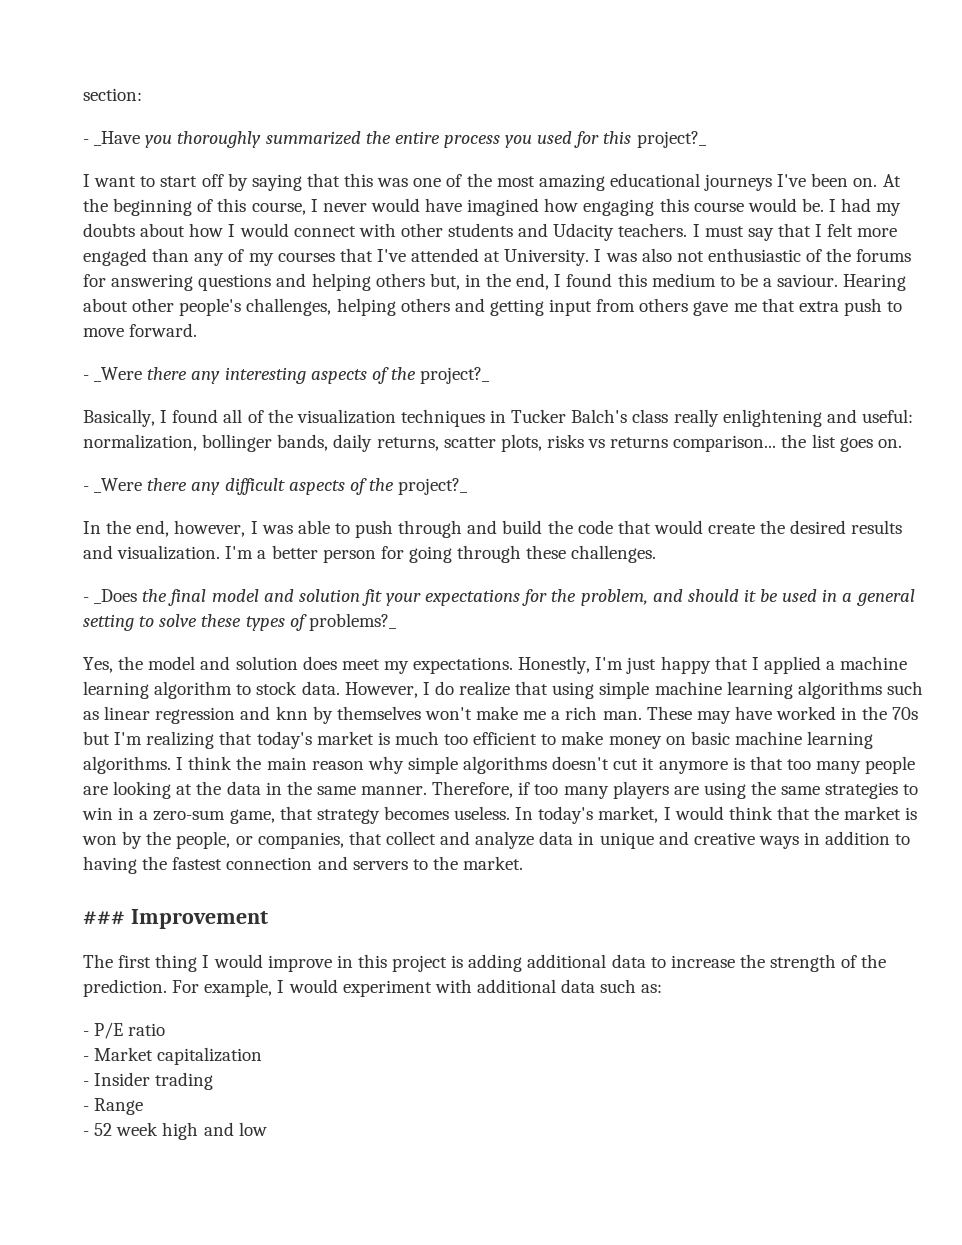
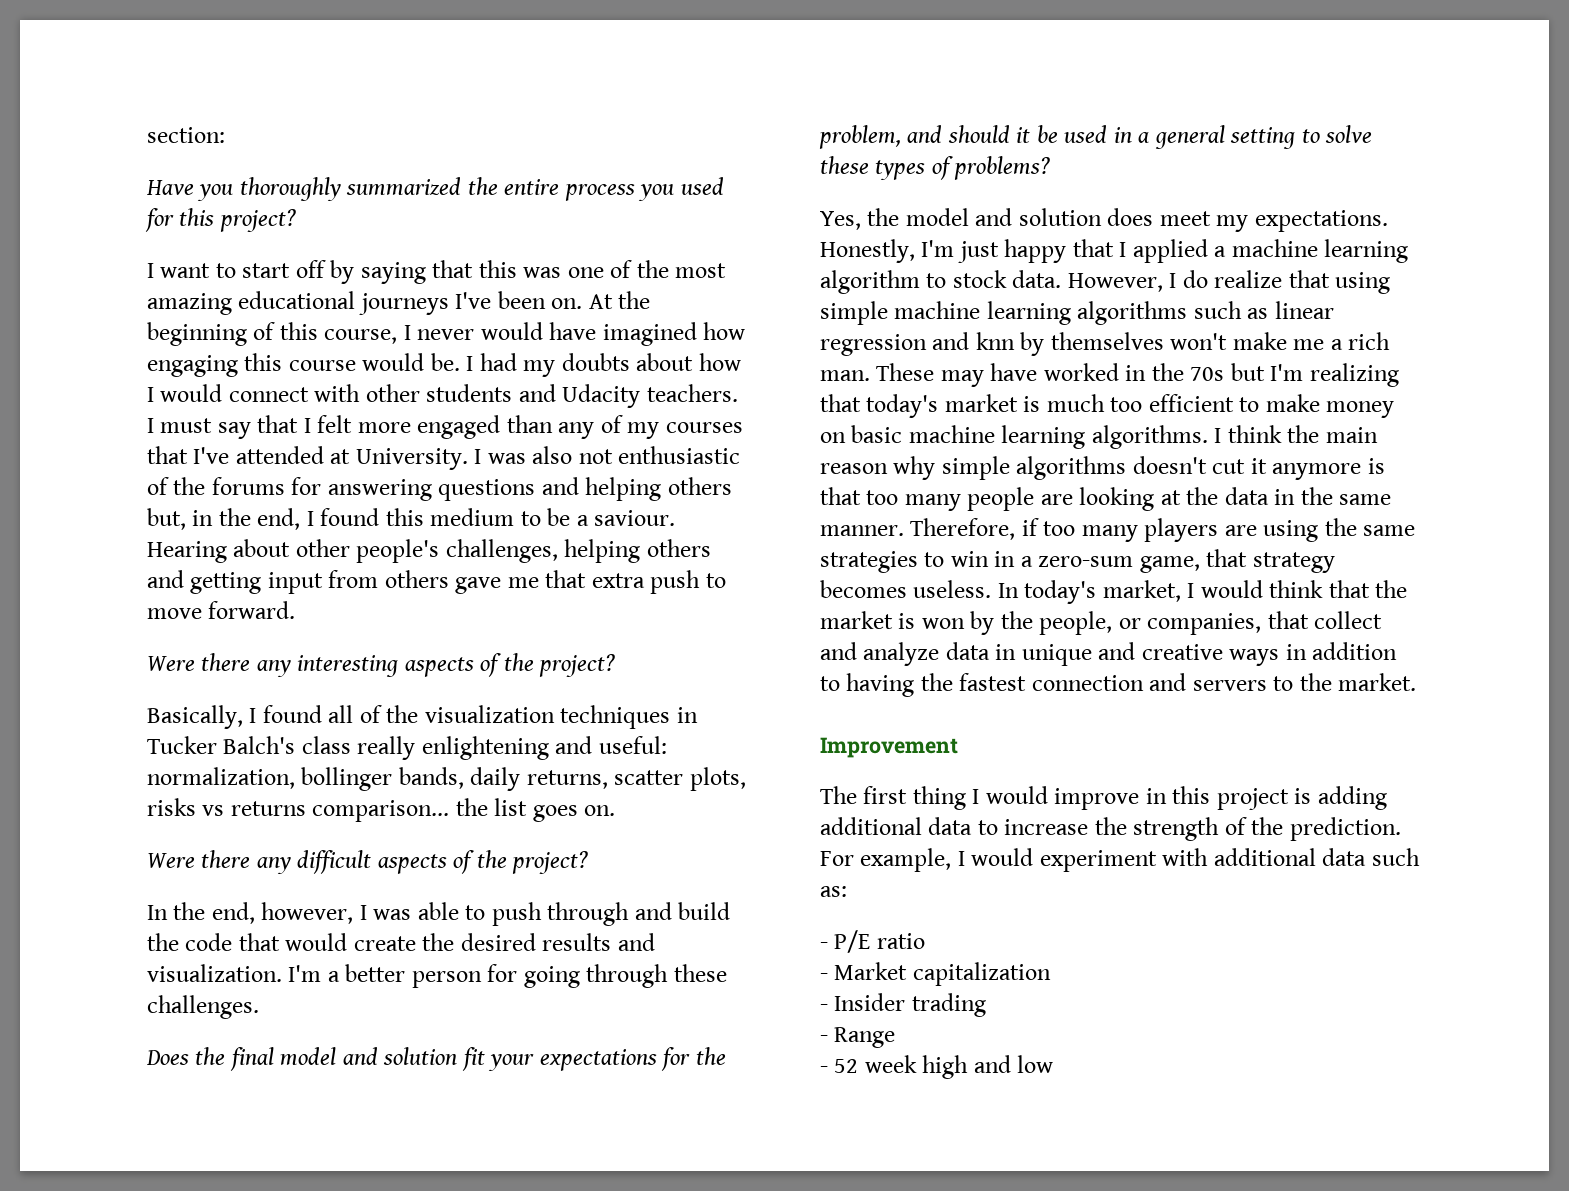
- - _Have you thoroughly summarized the entire process you used for this project?_
+ Have you thoroughly summarized the entire process you used for this project?
- - _Were there any interesting aspects of the project?_
+ Were there any interesting aspects of the project?
- - _Were there any difficult aspects of the project?_
+ Were there any difficult aspects of the project?
- - _Does the final model and solution fit your expectations for the problem, and should it be used in a general setting to solve these types of problems?_
+ Does the final model and solution fit your expectations for the problem, and should it be used in a general setting to solve these types of problems?
- ### Improvement
+ Improvement

